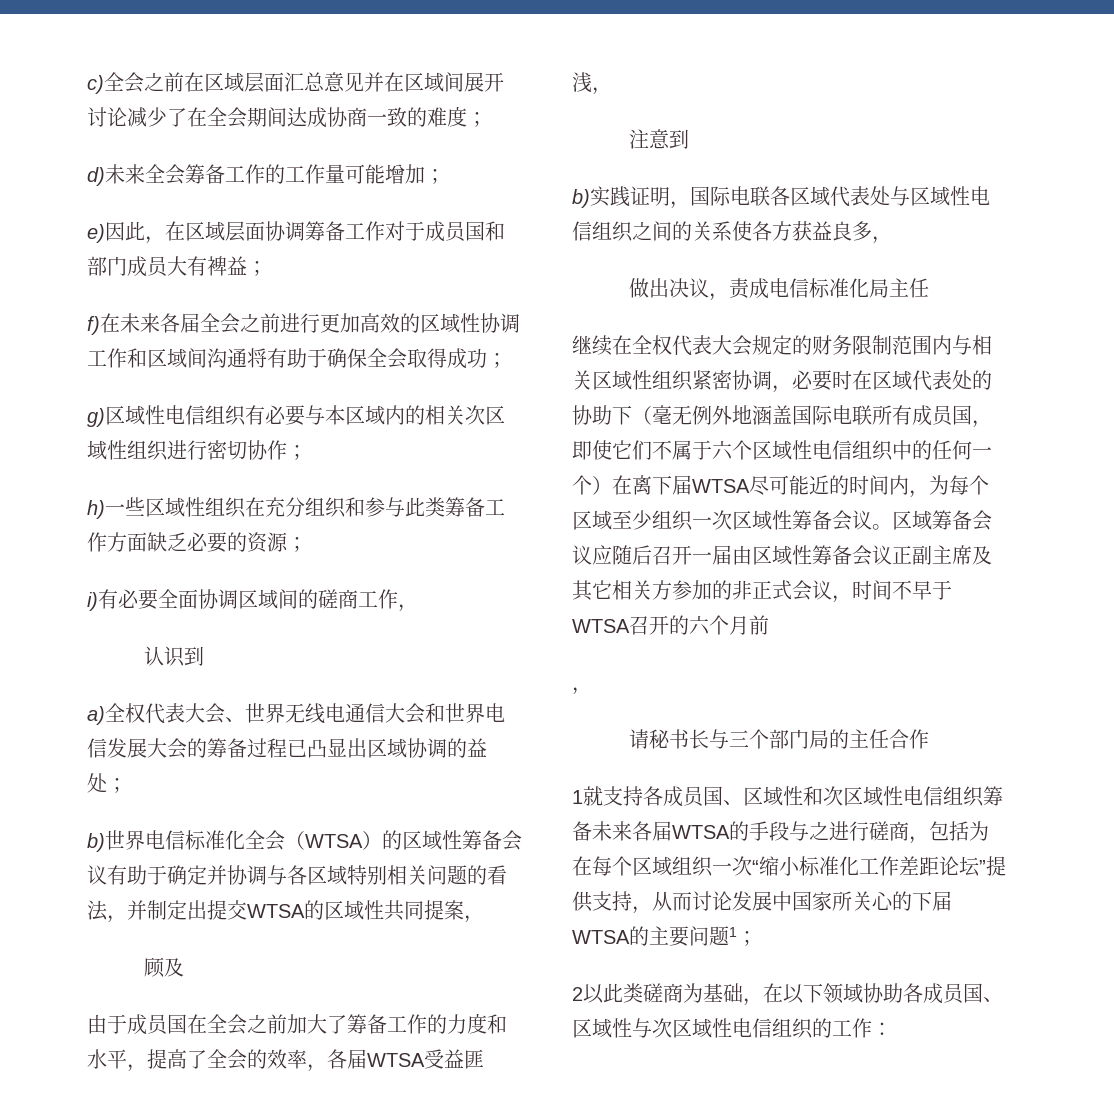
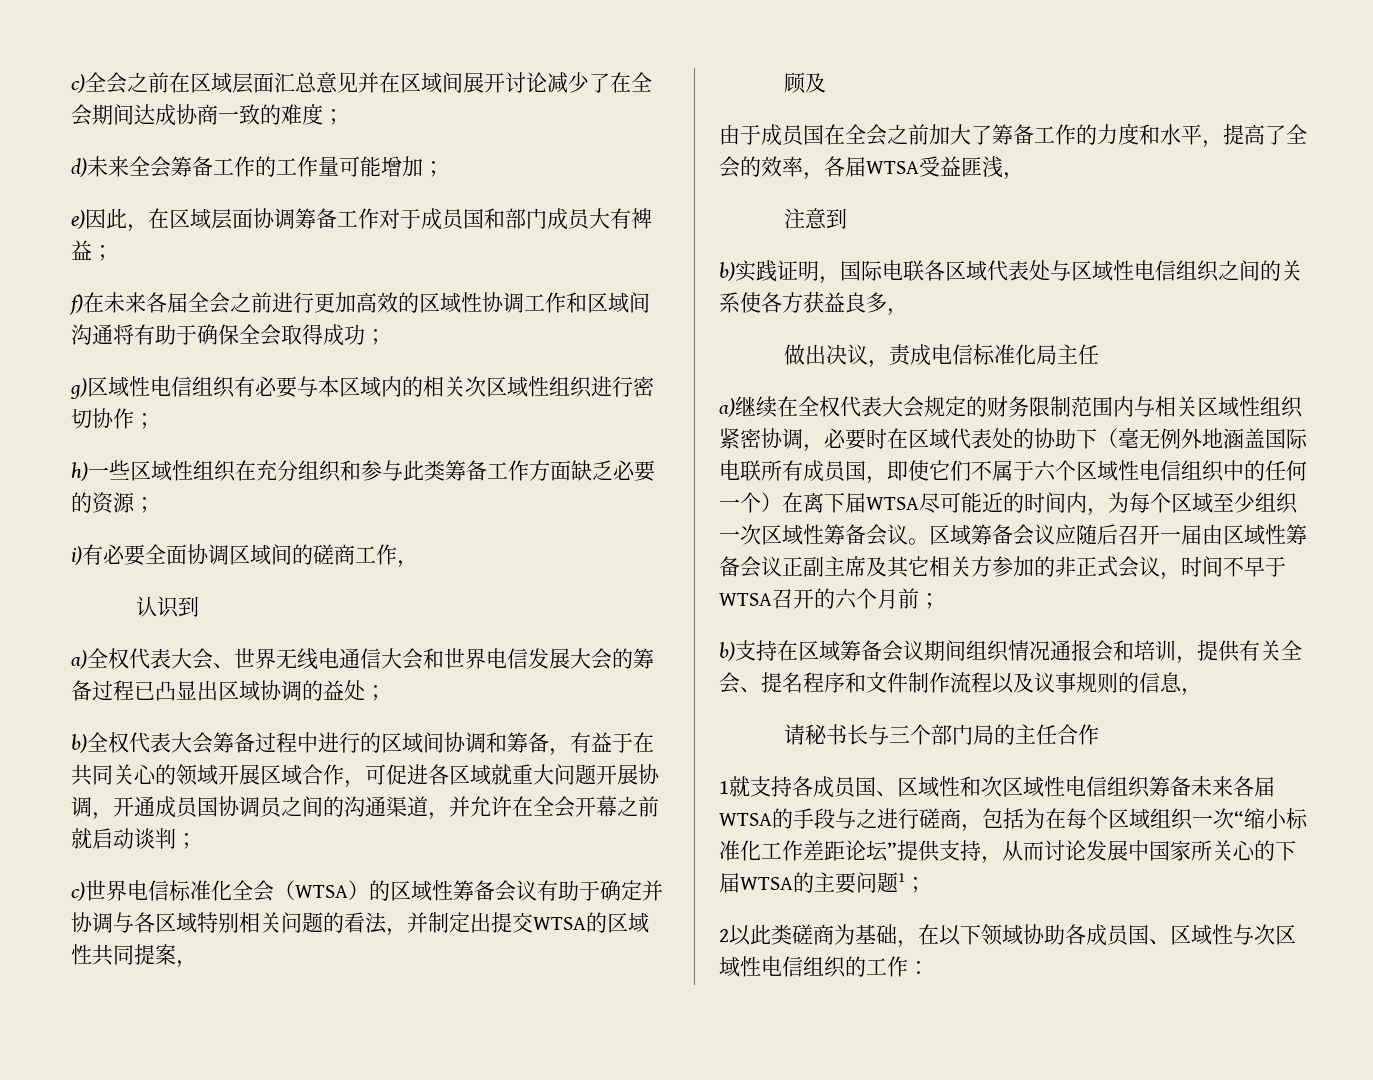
- b)世界电信标准化全会（WTSA）的区域性筹备会议有助于确定并协调与各区域特别相关问题的看法，并制定出提交WTSA的区域性共同提案，
+ b)全权代表大会筹备过程中进行的区域间协调和筹备，有益于在共同关心的领域开展区域合作，可促进各区域就重大问题开展协调，开通成员国协调员之间的沟通渠道，并允许在全会开幕之前就启动谈判；
+ c)世界电信标准化全会（WTSA）的区域性筹备会议有助于确定并协调与各区域特别相关问题的看法，并制定出提交WTSA的区域性共同提案，
- 继续在全权代表大会规定的财务限制范围内与相关区域性组织紧密协调，必要时在区域代表处的协助下（毫无例外地涵盖国际电联所有成员国，即使它们不属于六个区域性电信组织中的任何一个）在离下届WTSA尽可能近的时间内，为每个区域至少组织一次区域性筹备会议。
+ a)继续在全权代表大会规定的财务限制范围内与相关区域性组织紧密协调，必要时在区域代表处的协助下（毫无例外地涵盖国际电联所有成员国，即使它们不属于六个区域性电信组织中的任何一个）在离下届WTSA尽可能近的时间内，为每个区域至少组织一次区域性筹备会议。
- 区域筹备会议应随后召开一届由区域性筹备会议正副主席及其它相关方参加的非正式会议，时间不早于WTSA召开的六个月前
- ，
+ 区域筹备会议应随后召开一届由区域性筹备会议正副主席及其它相关方参加的非正式会议，时间不早于WTSA召开的六个月前；
+ b)支持在区域筹备会议期间组织情况通报会和培训，提供有关全会、提名程序和文件制作流程以及议事规则的信息，

